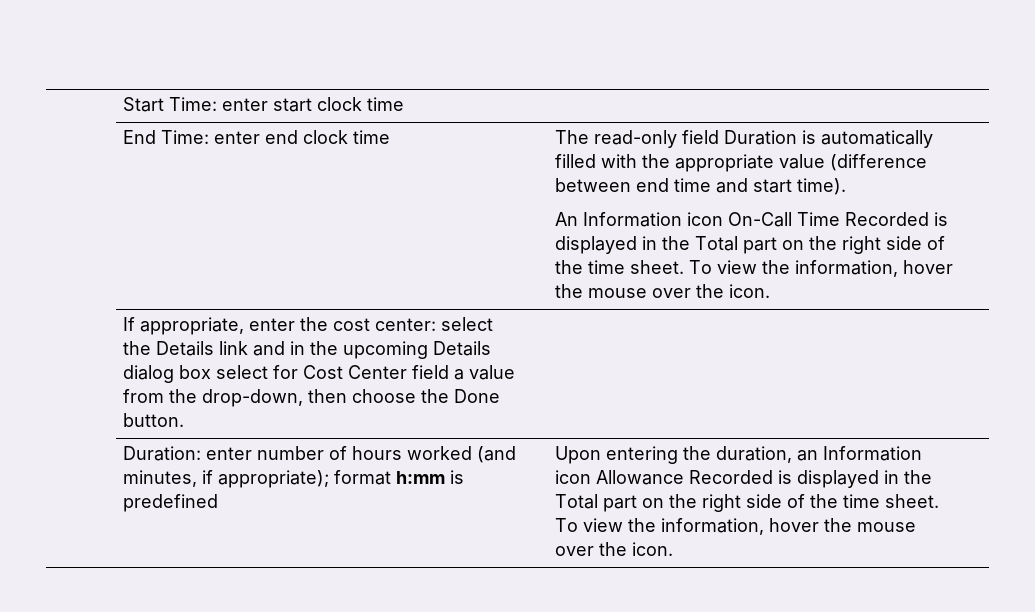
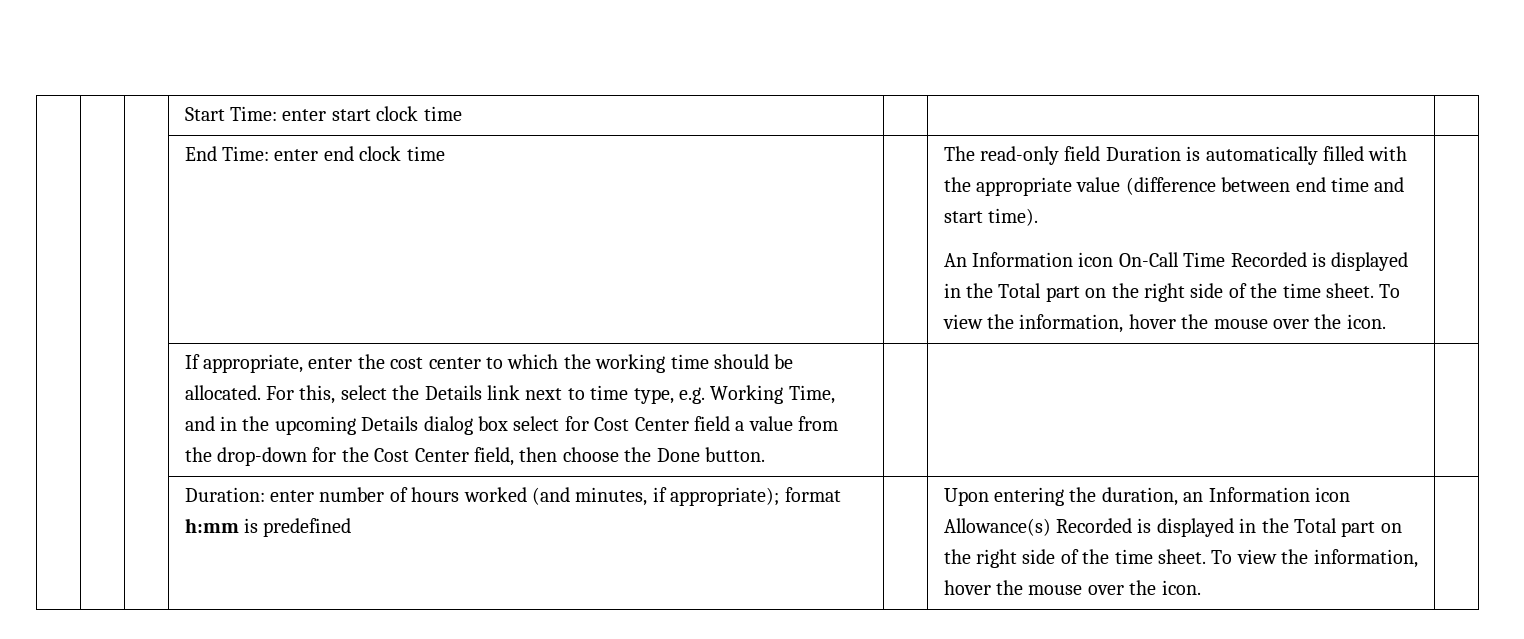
- If appropriate, enter the cost center: select the Details link and in the upcoming Details dialog box select for Cost Center field a value from the drop-down, then choose the Done button.
+ If appropriate, enter the cost center to which the working time should be allocated. For this, select the Details link next to time type, e.g. Working Time, and in the upcoming Details dialog box select for Cost Center field a value from the drop-down for the Cost Center field, then choose the Done button.
- Upon entering the duration, an Information icon Allowance Recorded is displayed in the Total part on the right side of the time sheet.
+ Upon entering the duration, an Information icon Allowance(s) Recorded is displayed in the Total part on the right side of the time sheet.

